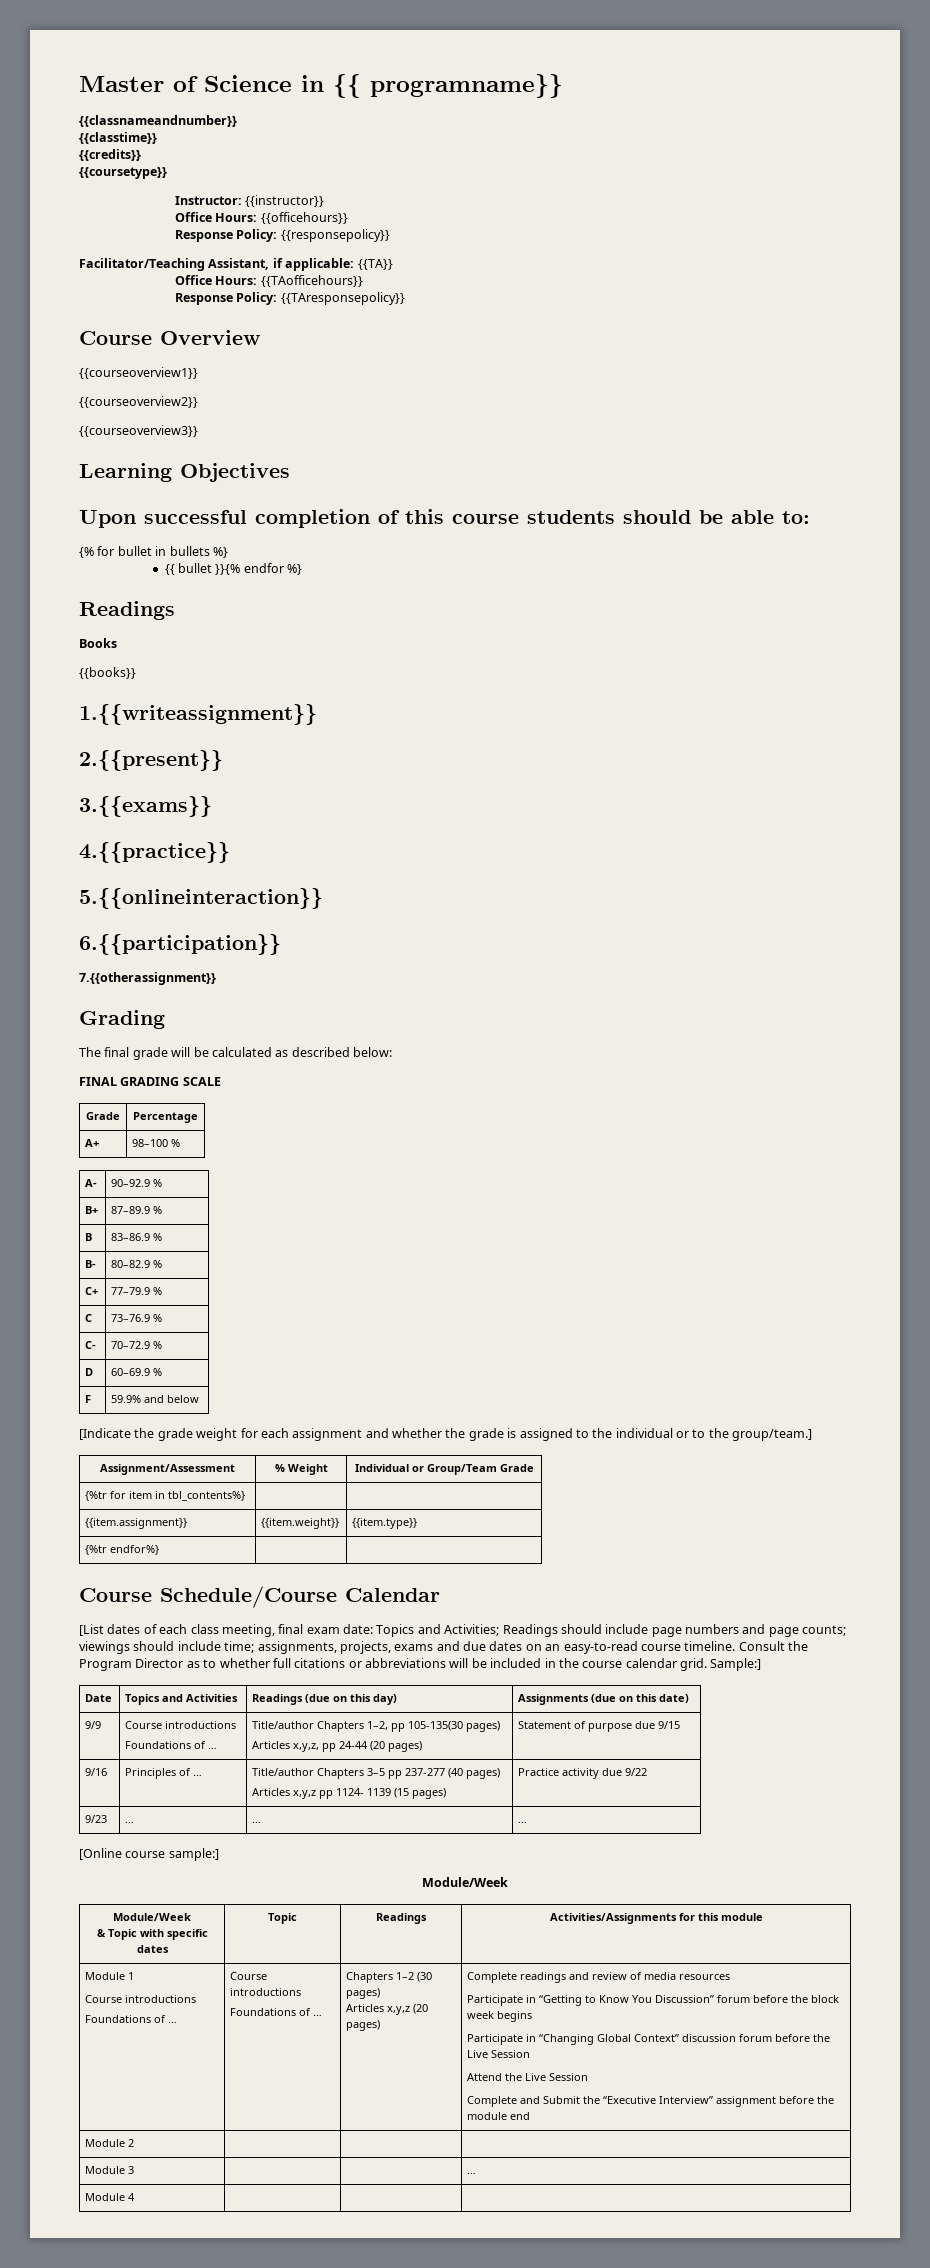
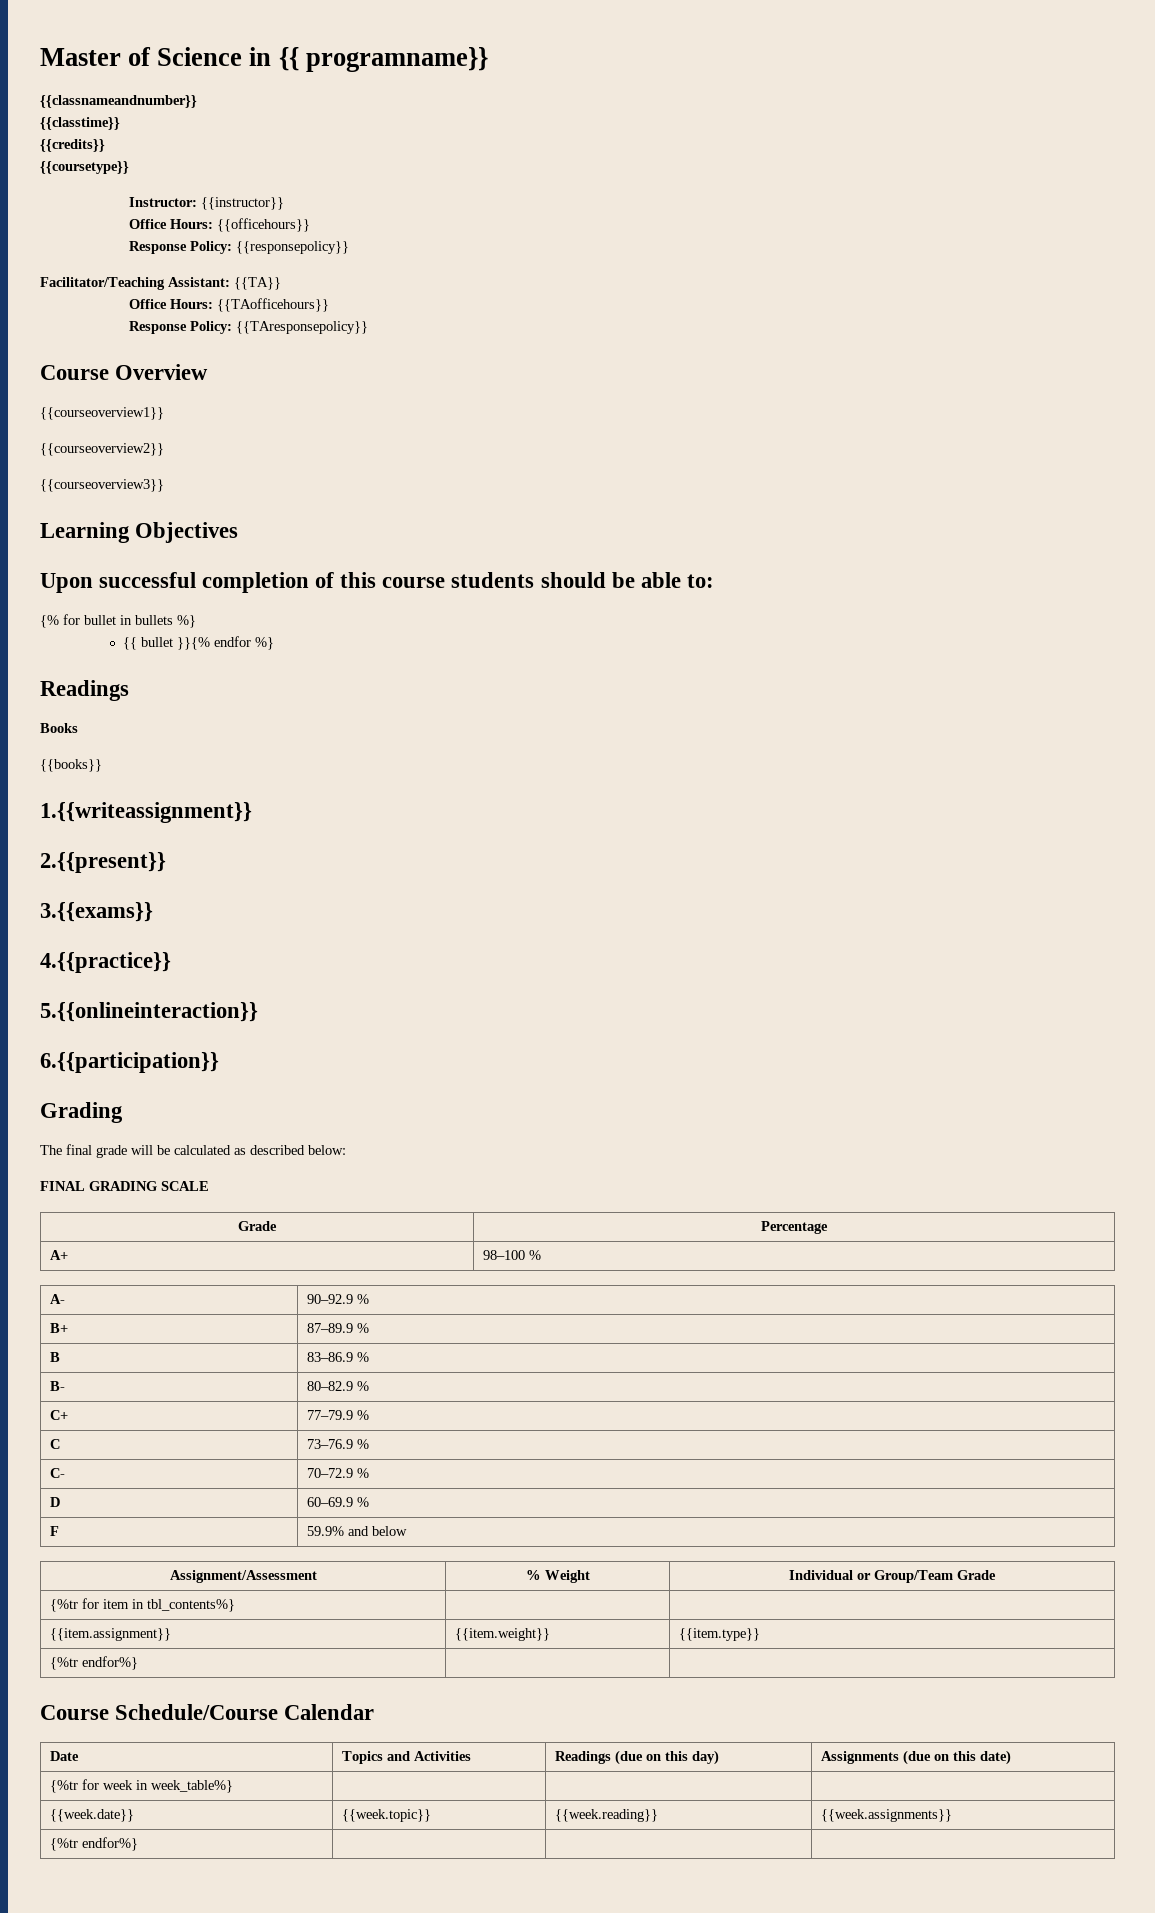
- Facilitator/Teaching Assistant, if applicable: {{TA}}
+ Facilitator/Teaching Assistant: {{TA}}
- 7.{{otherassignment}}
- [Indicate the grade weight for each assignment and whether the grade is assigned to the individual or to the group/team.]
- [List dates of each class meeting, final exam date: Topics and Activities; Readings should include page numbers and page counts; viewings should include time; assignments, projects, exams and due dates on an easy-to-read course timeline. Consult the Program Director as to whether full citations or abbreviations will be included in the course calendar grid. Sample:]
- 9/9 | Course introductions
- Foundations of … | Title/author Chapters 1–2, pp 105-135(30 pages)
- Articles x,y,z, pp 24-44 (20 pages) | Statement of purpose due 9/15
- 9/16 | Principles of … | Title/author Chapters 3–5 pp 237-277 (40 pages)
- Articles x,y,z pp 1124- 1139 (15 pages) | Practice activity due 9/22
- 9/23 | … | … | …
- [Online course sample:]
- Module/Week
- Module/Week
- & Topic with specific dates | Topic | Readings | Activities/Assignments for this module
- Module 1
- Course introductions
- Foundations of … | Course introductions
- Foundations of … | Chapters 1–2 (30 pages)
- Articles x,y,z (20 pages) | Complete readings and review of media resources
- Participate in “Getting to Know You Discussion” forum before the block week begins
- Participate in “Changing Global Context” discussion forum before the Live Session
- Attend the Live Session
- Complete and Submit the “Executive Interview” assignment before the module end
- Module 2 | | |
- Module 3 | | | …
- Module 4 | | |
+ {%tr for week in week_table%} | | |
+ {{week.date}} | {{week.topic}} | {{week.reading}} | {{week.assignments}}
+ {%tr endfor%} | | |

